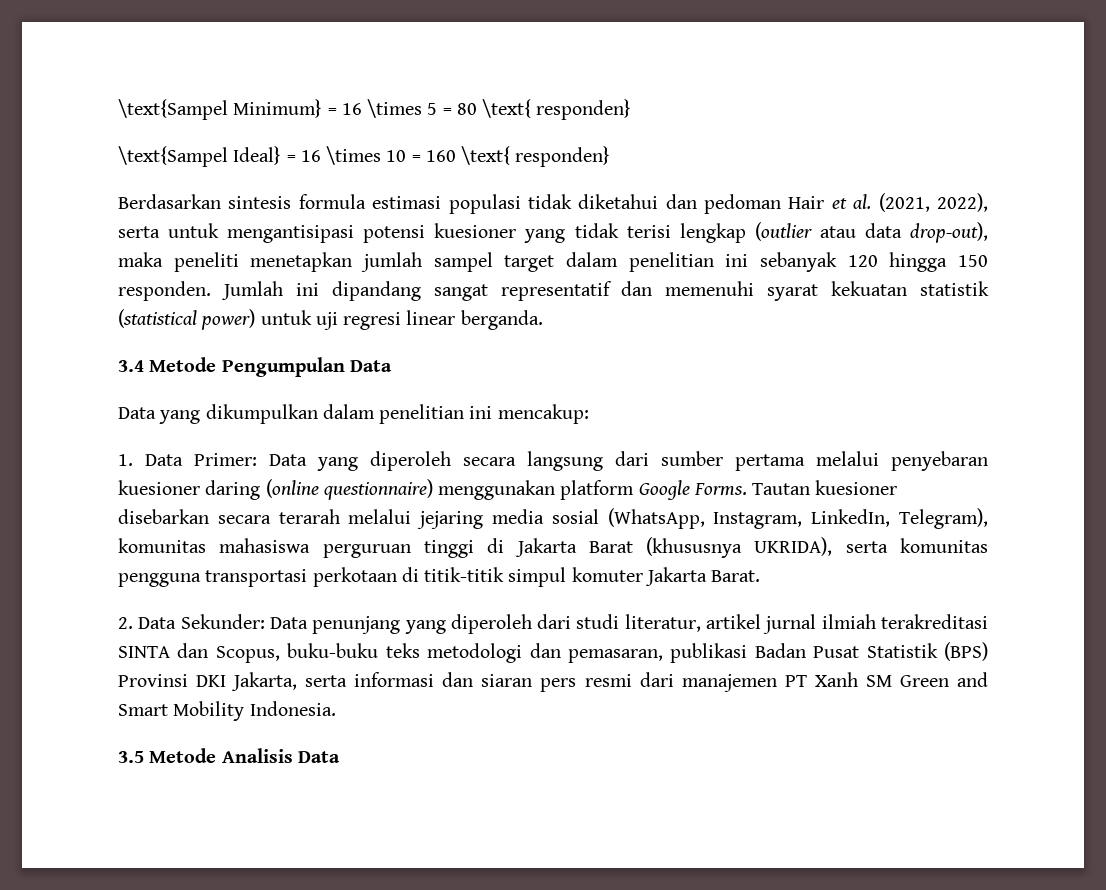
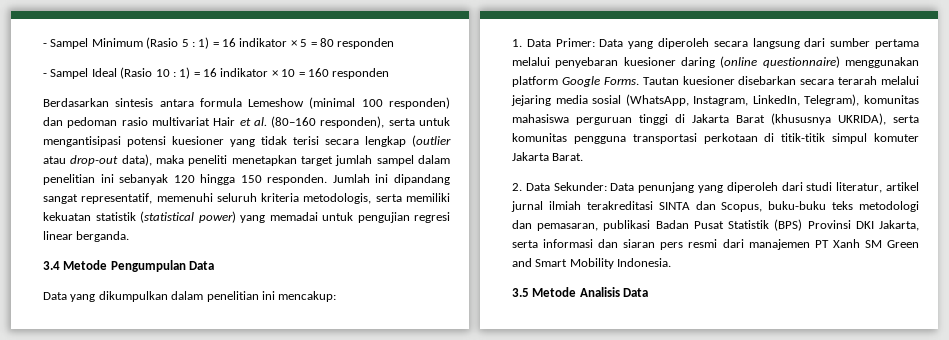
- \text{Sampel Minimum} = 16 \times 5 = 80 \text{ responden}
- \text{Sampel Ideal} = 16 \times 10 = 160 \text{ responden}
+ - Sampel Minimum (Rasio 5 : 1) = 16 indikator × 5 = 80 responden
+ - Sampel Ideal (Rasio 10 : 1) = 16 indikator × 10 = 160 responden
- Berdasarkan sintesis formula estimasi populasi tidak diketahui dan pedoman Hair et al. (2021, 2022), serta untuk mengantisipasi potensi kuesioner yang tidak terisi lengkap (outlier atau data drop-out), maka peneliti menetapkan jumlah sampel target dalam penelitian ini sebanyak 120 hingga 150 responden.
+ Berdasarkan sintesis antara formula Lemeshow (minimal 100 responden) dan pedoman rasio multivariat Hair et al. (80–160 responden), serta untuk mengantisipasi potensi kuesioner yang tidak terisi secara lengkap (outlier atau drop-out data), maka peneliti menetapkan target jumlah sampel dalam penelitian ini sebanyak 120 hingga 150 responden.
- Jumlah ini dipandang sangat representatif dan memenuhi syarat kekuatan statistik (statistical power) untuk uji regresi linear berganda.
+ Jumlah ini dipandang sangat representatif, memenuhi seluruh kriteria metodologis, serta memiliki kekuatan statistik (statistical power) yang memadai untuk pengujian regresi linear berganda.

